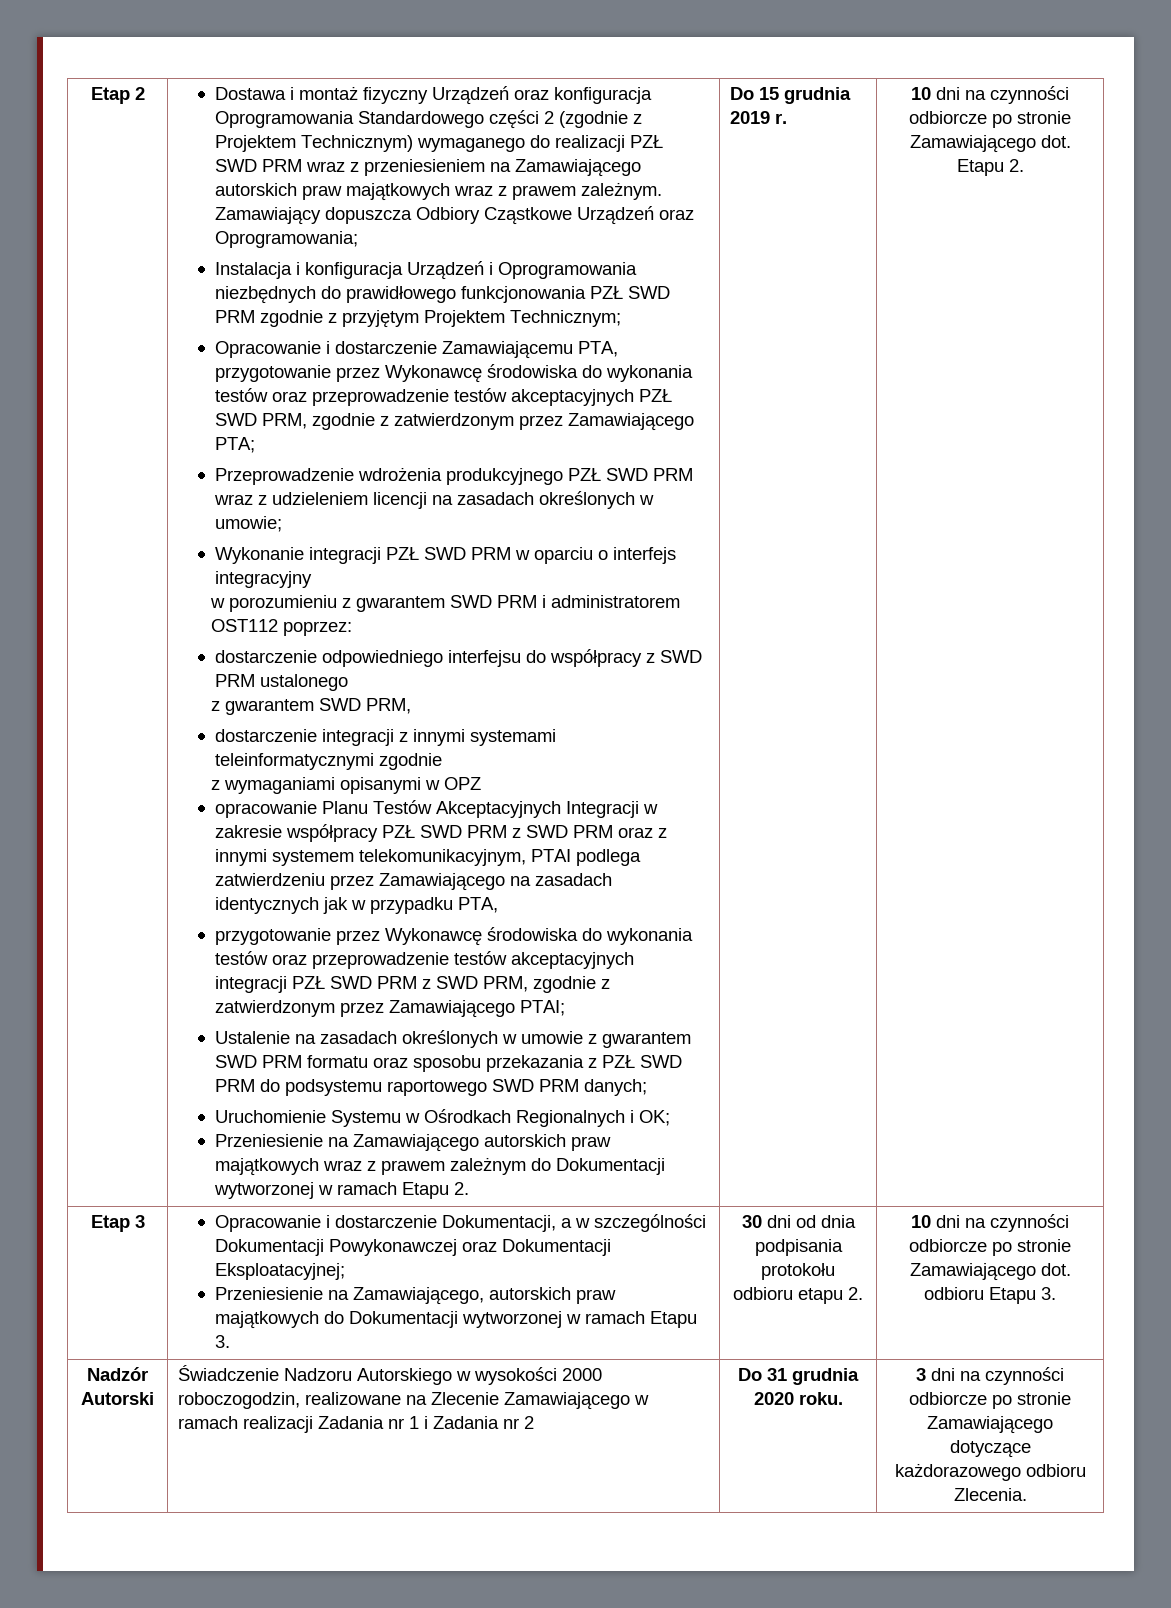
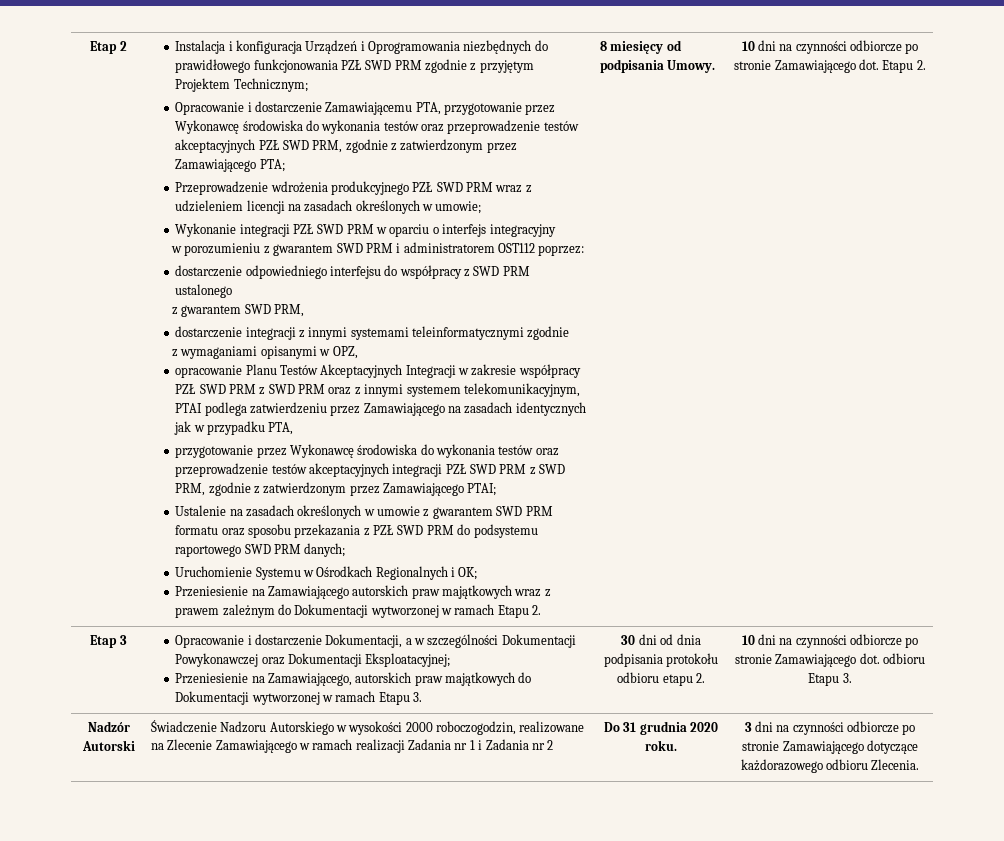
- Dostawa i montaż fizyczny Urządzeń oraz konfiguracja Oprogramowania Standardowego części 2 (zgodnie z Projektem Technicznym) wymaganego do realizacji PZŁ SWD PRM wraz z przeniesieniem na Zamawiającego autorskich praw majątkowych wraz z prawem zależnym. Zamawiający dopuszcza Odbiory Cząstkowe Urządzeń oraz Oprogramowania;
- z wymaganiami opisanymi w OPZ
+ z wymaganiami opisanymi w OPZ,
- Do 15 grudnia 2019 r.
+ 8 miesięcy od podpisania Umowy.

